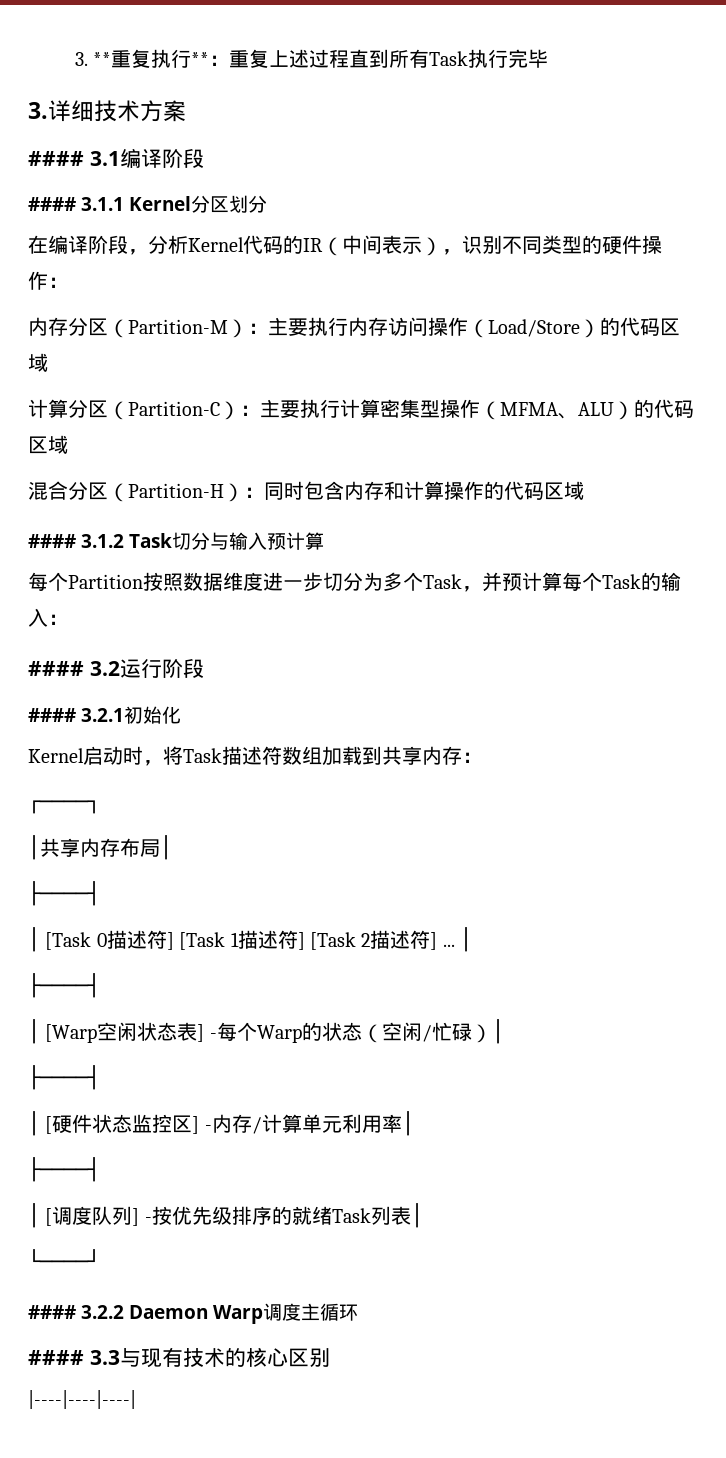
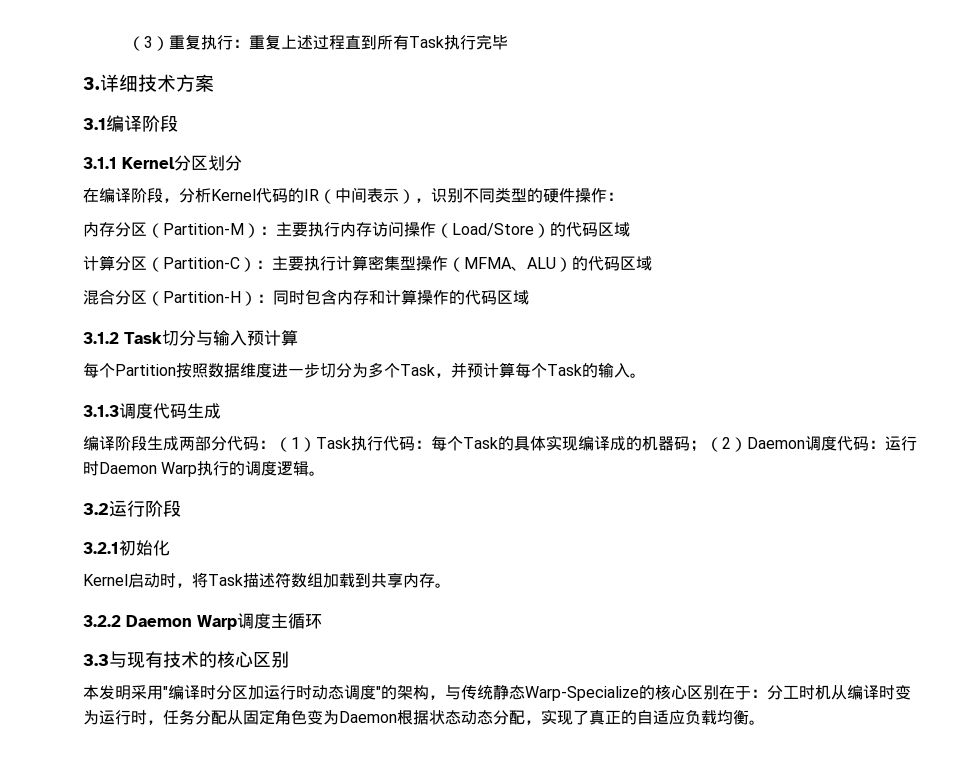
- 3. **重复执行**：重复上述过程直到所有Task执行完毕
+ （3）重复执行：重复上述过程直到所有Task执行完毕
- #### 3.1编译阶段
+ 3.1编译阶段
- #### 3.1.1 Kernel分区划分
+ 3.1.1 Kernel分区划分
- #### 3.1.2 Task切分与输入预计算
+ 3.1.2 Task切分与输入预计算
- 每个Partition按照数据维度进一步切分为多个Task，并预计算每个Task的输入：
- #### 3.2运行阶段
+ 每个Partition按照数据维度进一步切分为多个Task，并预计算每个Task的输入。
+ 3.1.3调度代码生成
+ 编译阶段生成两部分代码：（1）Task执行代码：每个Task的具体实现编译成的机器码；（2）Daemon调度代码：运行时Daemon Warp执行的调度逻辑。
+ 3.2运行阶段
- #### 3.2.1初始化
+ 3.2.1初始化
- Kernel启动时，将Task描述符数组加载到共享内存：
- ┌────┐
- │共享内存布局│
- ├────┤
- │ [Task 0描述符] [Task 1描述符] [Task 2描述符] ... │
- ├────┤
- │ [Warp空闲状态表] -每个Warp的状态（空闲/忙碌）│
- ├────┤
- │ [硬件状态监控区] -内存/计算单元利用率│
- ├────┤
- │ [调度队列] -按优先级排序的就绪Task列表│
- └────┘
- #### 3.2.2 Daemon Warp调度主循环
+ Kernel启动时，将Task描述符数组加载到共享内存。
+ 3.2.2 Daemon Warp调度主循环
- #### 3.3与现有技术的核心区别
+ 3.3与现有技术的核心区别
- |----|----|----|
+ 本发明采用"编译时分区加运行时动态调度"的架构，与传统静态Warp-Specialize的核心区别在于：分工时机从编译时变为运行时，任务分配从固定角色变为Daemon根据状态动态分配，实现了真正的自适应负载均衡。

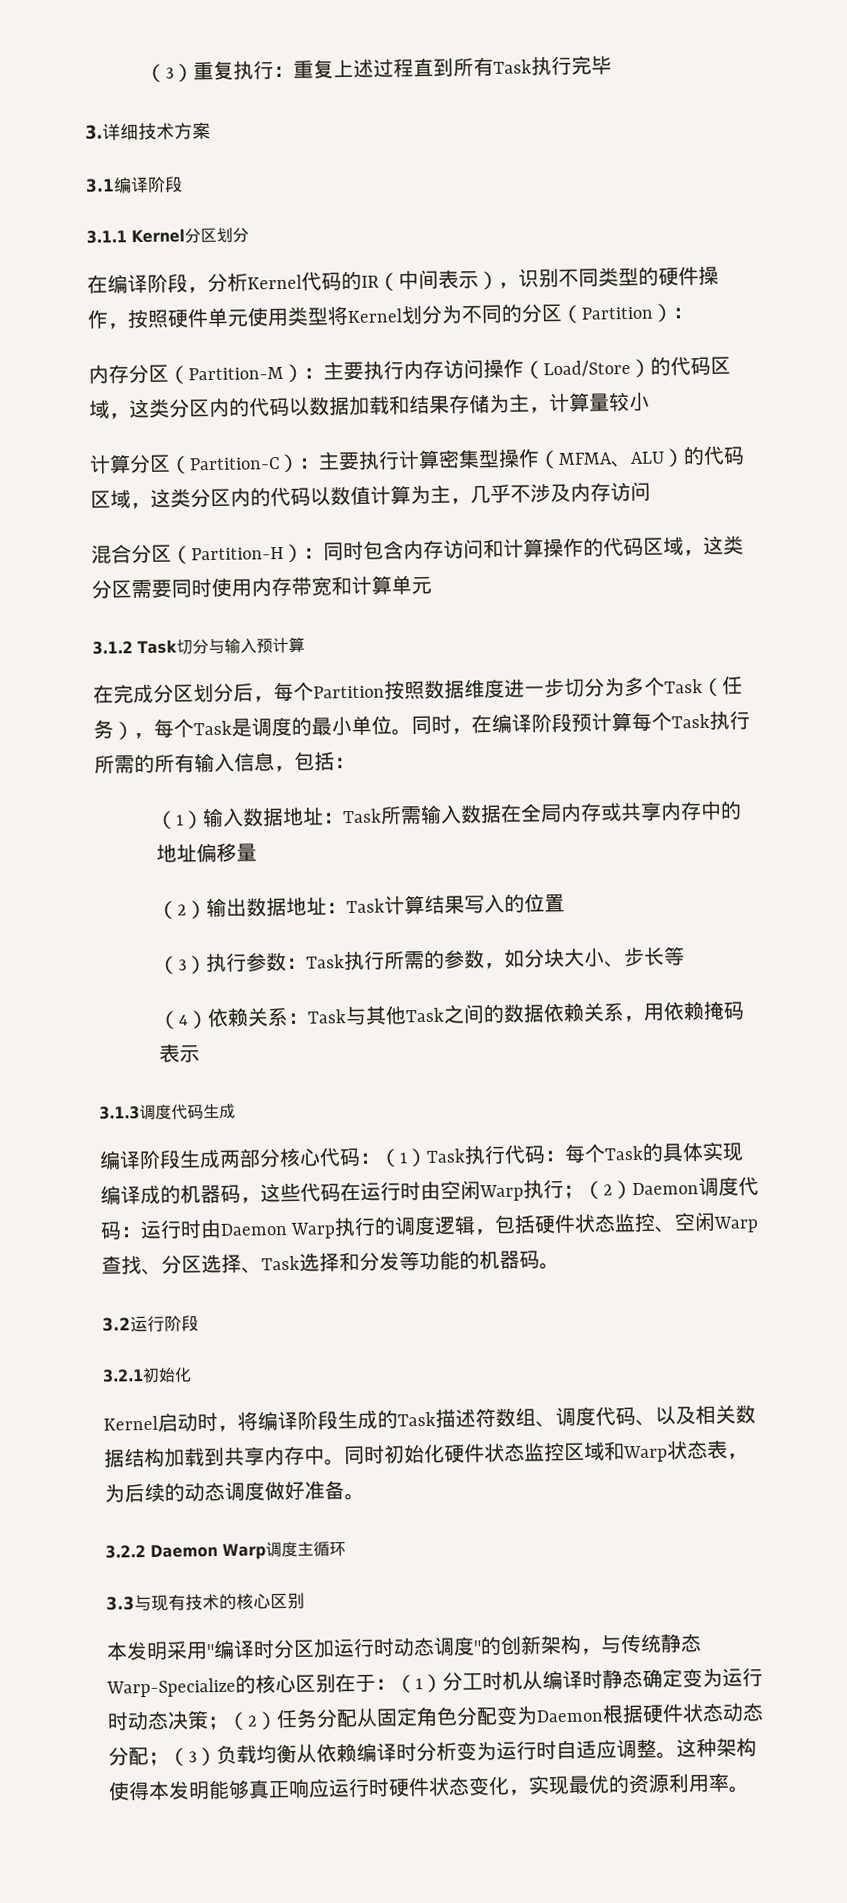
- 在编译阶段，分析Kernel代码的IR（中间表示），识别不同类型的硬件操作：
+ 在编译阶段，分析Kernel代码的IR（中间表示），识别不同类型的硬件操作，按照硬件单元使用类型将Kernel划分为不同的分区（Partition）：
- 内存分区（Partition-M）：主要执行内存访问操作（Load/Store）的代码区域
+ 内存分区（Partition-M）：主要执行内存访问操作（Load/Store）的代码区域，这类分区内的代码以数据加载和结果存储为主，计算量较小
- 计算分区（Partition-C）：主要执行计算密集型操作（MFMA、ALU）的代码区域
+ 计算分区（Partition-C）：主要执行计算密集型操作（MFMA、ALU）的代码区域，这类分区内的代码以数值计算为主，几乎不涉及内存访问
- 混合分区（Partition-H）：同时包含内存和计算操作的代码区域
+ 混合分区（Partition-H）：同时包含内存访问和计算操作的代码区域，这类分区需要同时使用内存带宽和计算单元
- 每个Partition按照数据维度进一步切分为多个Task，并预计算每个Task的输入。
+ 在完成分区划分后，每个Partition按照数据维度进一步切分为多个Task（任务），每个Task是调度的最小单位。同时，在编译阶段预计算每个Task执行所需的所有输入信息，包括：
+ （1）输入数据地址：Task所需输入数据在全局内存或共享内存中的地址偏移量
+ （2）输出数据地址：Task计算结果写入的位置
+ （3）执行参数：Task执行所需的参数，如分块大小、步长等
+ （4）依赖关系：Task与其他Task之间的数据依赖关系，用依赖掩码表示
- 编译阶段生成两部分代码：（1）Task执行代码：每个Task的具体实现编译成的机器码；（2）Daemon调度代码：运行时Daemon Warp执行的调度逻辑。
+ 编译阶段生成两部分核心代码：（1）Task执行代码：每个Task的具体实现编译成的机器码，这些代码在运行时由空闲Warp执行；（2）Daemon调度代码：运行时由Daemon Warp执行的调度逻辑，包括硬件状态监控、空闲Warp查找、分区选择、Task选择和分发等功能的机器码。
- Kernel启动时，将Task描述符数组加载到共享内存。
+ Kernel启动时，将编译阶段生成的Task描述符数组、调度代码、以及相关数据结构加载到共享内存中。同时初始化硬件状态监控区域和Warp状态表，为后续的动态调度做好准备。
- 本发明采用"编译时分区加运行时动态调度"的架构，与传统静态Warp-Specialize的核心区别在于：分工时机从编译时变为运行时，任务分配从固定角色变为Daemon根据状态动态分配，实现了真正的自适应负载均衡。
+ 本发明采用"编译时分区加运行时动态调度"的创新架构，与传统静态Warp-Specialize的核心区别在于：（1）分工时机从编译时静态确定变为运行时动态决策；（2）任务分配从固定角色分配变为Daemon根据硬件状态动态分配；（3）负载均衡从依赖编译时分析变为运行时自适应调整。这种架构使得本发明能够真正响应运行时硬件状态变化，实现最优的资源利用率。

